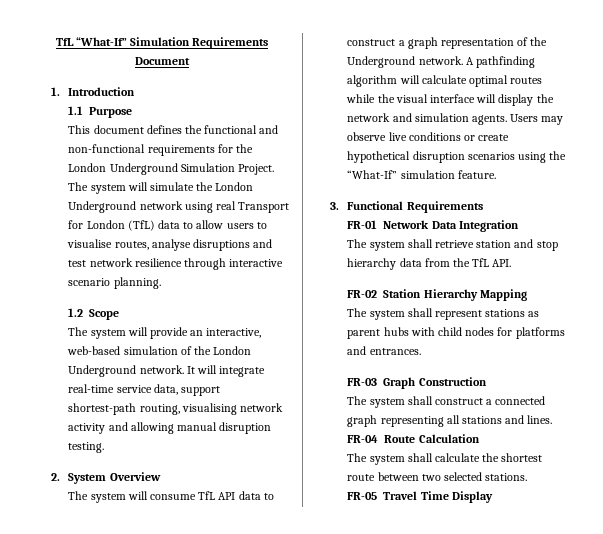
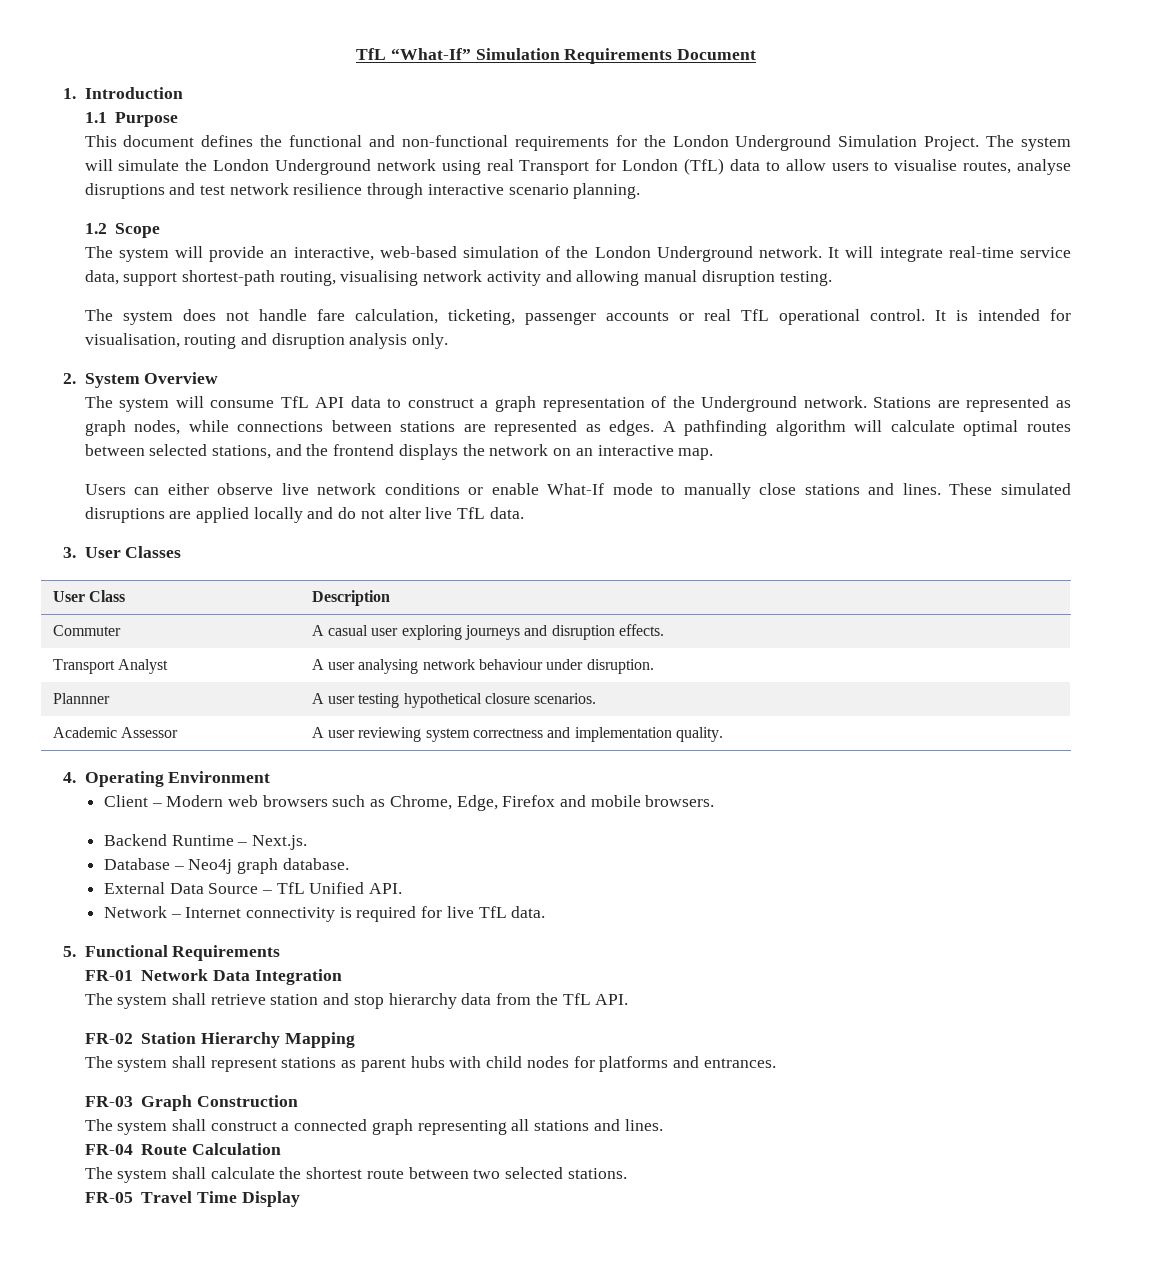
+ The system does not handle fare calculation, ticketing, passenger accounts or real TfL operational control. It is intended for visualisation, routing and disruption analysis only.
+ Stations are represented as graph nodes, while connections between stations are represented as edges.
- A pathfinding algorithm will calculate optimal routes while the visual interface will display the network and simulation agents. Users may observe live conditions or create hypothetical disruption scenarios using the “What-If” simulation feature.
- 3. Functional Requirements
+ A pathfinding algorithm will calculate optimal routes between selected stations, and the frontend displays the network on an interactive map.
+ Users can either observe live network conditions or enable What-If mode to manually close stations and lines. These simulated disruptions are applied locally and do not alter live TfL data.
+ 3. User Classes
+ User Class | Description
+ Commuter | A casual user exploring journeys and disruption effects.
+ Transport Analyst | A user analysing network behaviour under disruption.
+ Plannner | A user testing hypothetical closure scenarios.
+ Academic Assessor | A user reviewing system correctness and implementation quality.
+ 4. Operating Environment
+ Client – Modern web browsers such as Chrome, Edge, Firefox and mobile browsers.
+ Backend Runtime – Next.js.
+ Database – Neo4j graph database.
+ External Data Source – TfL Unified API.
+ Network – Internet connectivity is required for live TfL data.
+ 5. Functional Requirements

